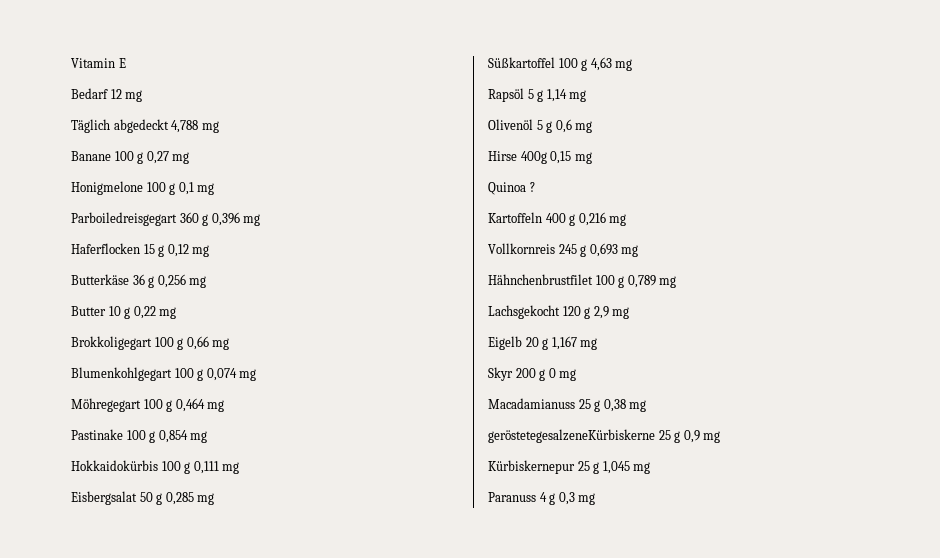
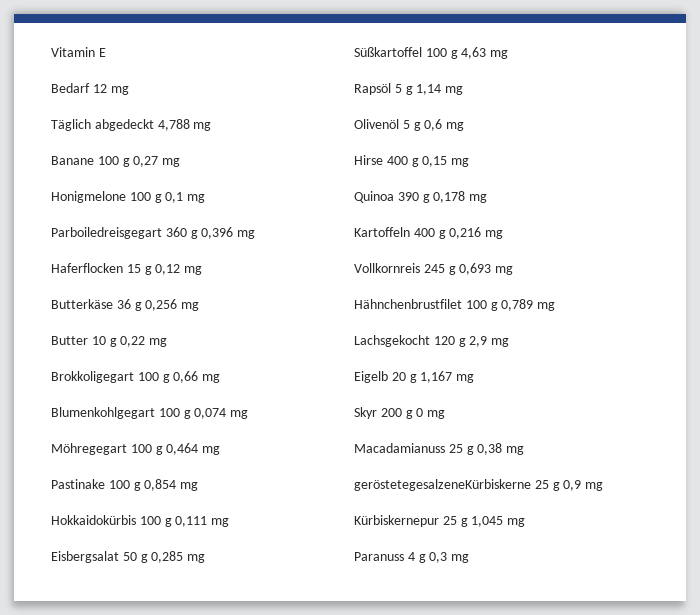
- Hirse 400g 0,15 mg
+ Hirse 400 g 0,15 mg
- Quinoa ?
+ Quinoa 390 g 0,178 mg

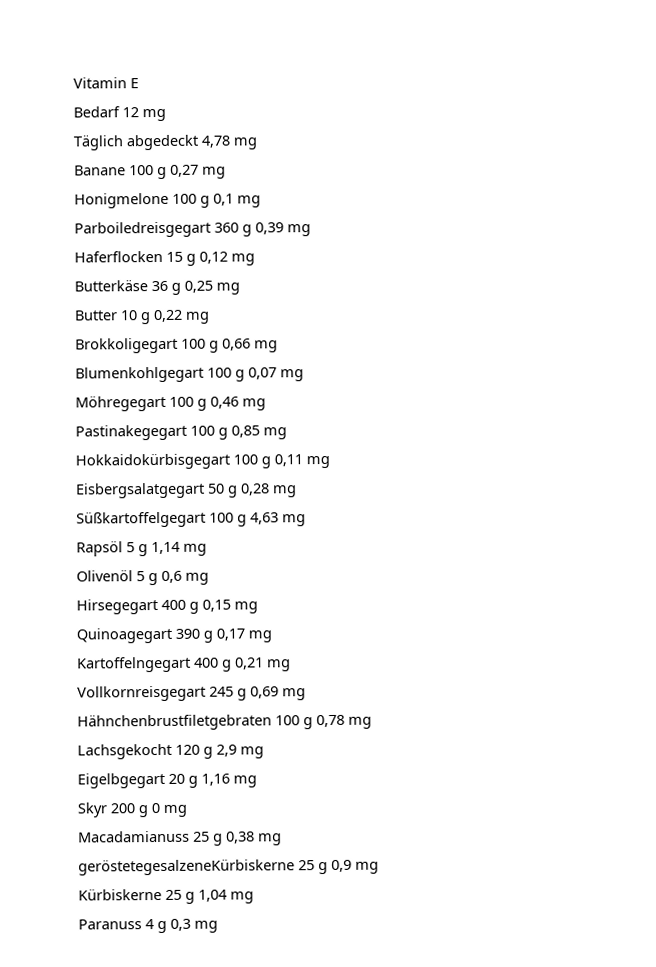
- Täglich abgedeckt 4,788 mg
+ Täglich abgedeckt 4,78 mg
- Parboiledreisgegart 360 g 0,396 mg
+ Parboiledreisgegart 360 g 0,39 mg
- Butterkäse 36 g 0,256 mg
+ Butterkäse 36 g 0,25 mg
- Blumenkohlgegart 100 g 0,074 mg
+ Blumenkohlgegart 100 g 0,07 mg
- Möhregegart 100 g 0,464 mg
- Pastinake 100 g 0,854 mg
- Hokkaidokürbis 100 g 0,111 mg
- Eisbergsalat 50 g 0,285 mg
- Süßkartoffel 100 g 4,63 mg
+ Möhregegart 100 g 0,46 mg
+ Pastinakegegart 100 g 0,85 mg
+ Hokkaidokürbisgegart 100 g 0,11 mg
+ Eisbergsalatgegart 50 g 0,28 mg
+ Süßkartoffelgegart 100 g 4,63 mg
- Hirse 400 g 0,15 mg
+ Hirsegegart 400 g 0,15 mg
- Quinoa 390 g 0,178 mg
- Kartoffeln 400 g 0,216 mg
- Vollkornreis 245 g 0,693 mg
- Hähnchenbrustfilet 100 g 0,789 mg
+ Quinoagegart 390 g 0,17 mg
+ Kartoffelngegart 400 g 0,21 mg
+ Vollkornreisgegart 245 g 0,69 mg
+ Hähnchenbrustfiletgebraten 100 g 0,78 mg
- Eigelb 20 g 1,167 mg
+ Eigelbgegart 20 g 1,16 mg
- Kürbiskernepur 25 g 1,045 mg
+ Kürbiskerne 25 g 1,04 mg

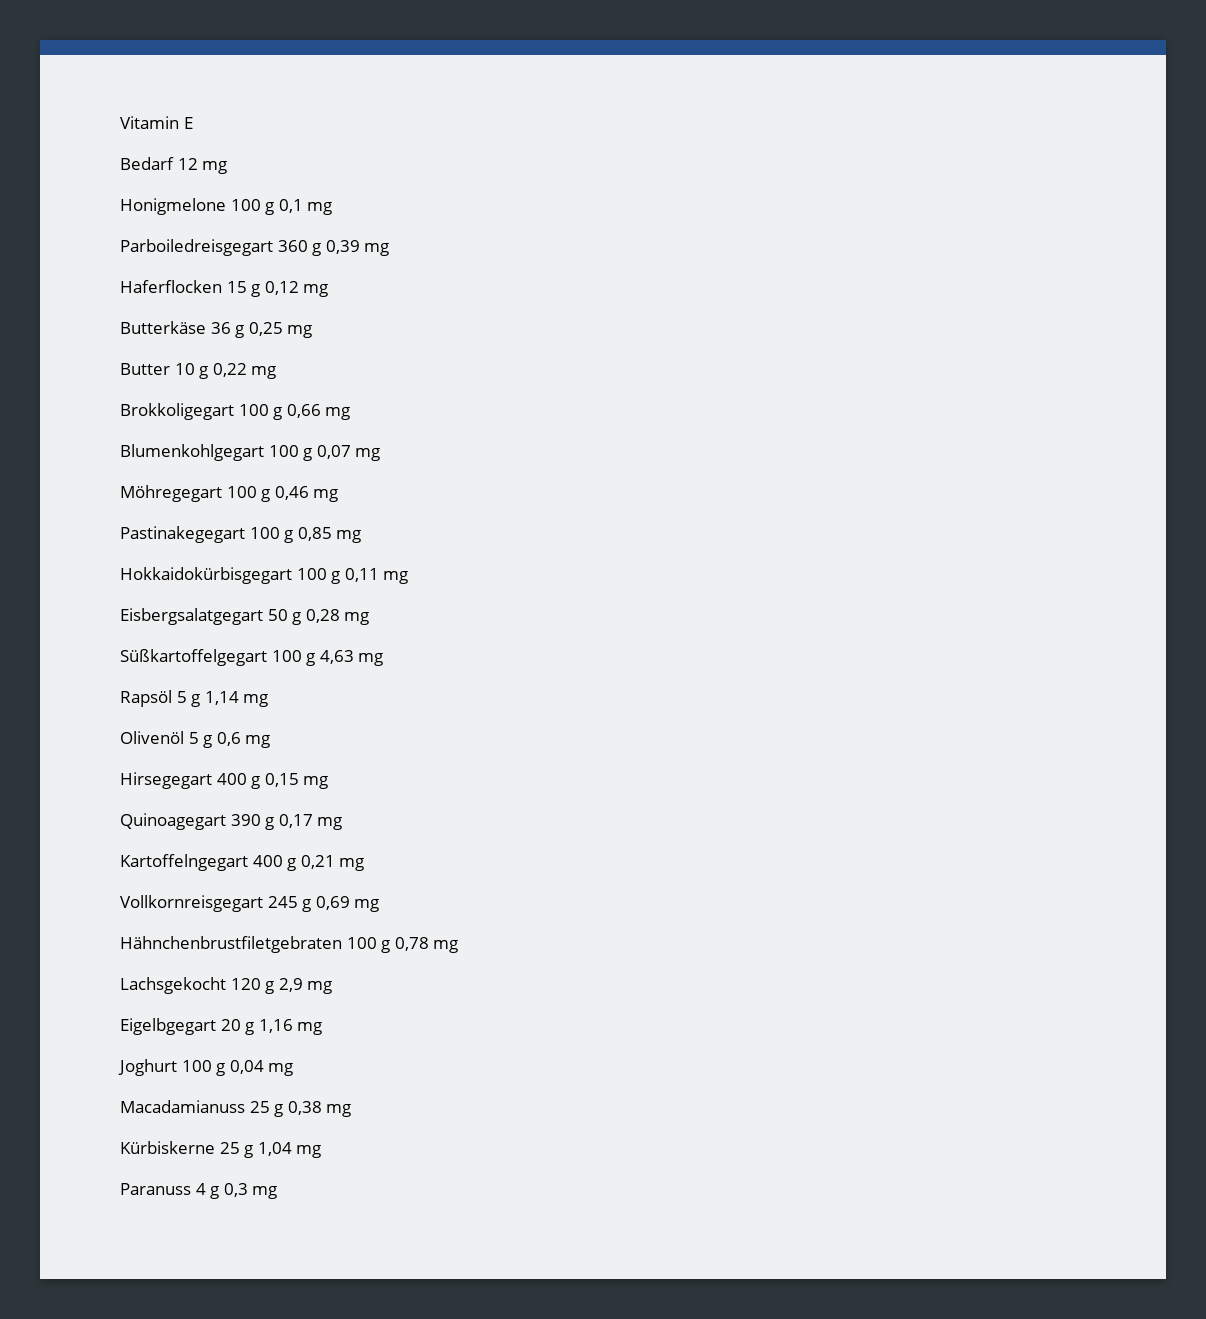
- Täglich abgedeckt 4,78 mg
- Banane 100 g 0,27 mg
- Skyr 200 g 0 mg
+ Joghurt 100 g 0,04 mg
- geröstetegesalzeneKürbiskerne 25 g 0,9 mg

